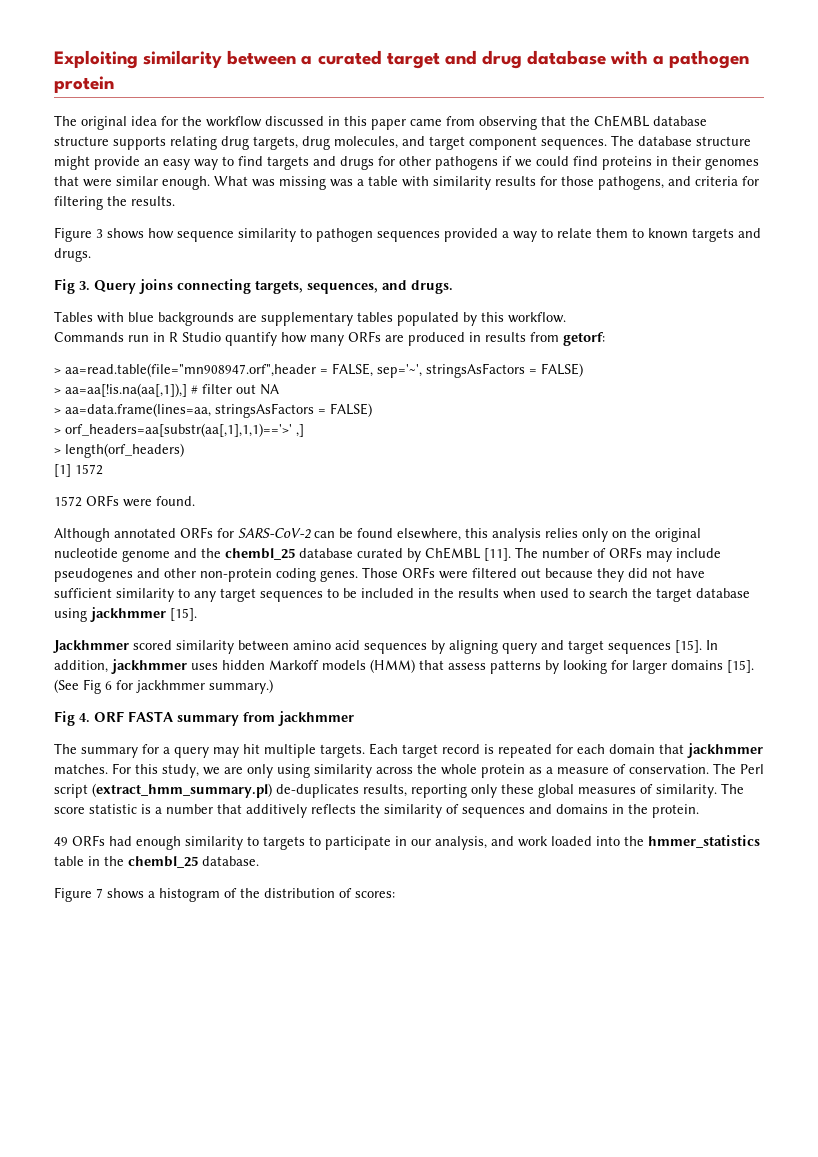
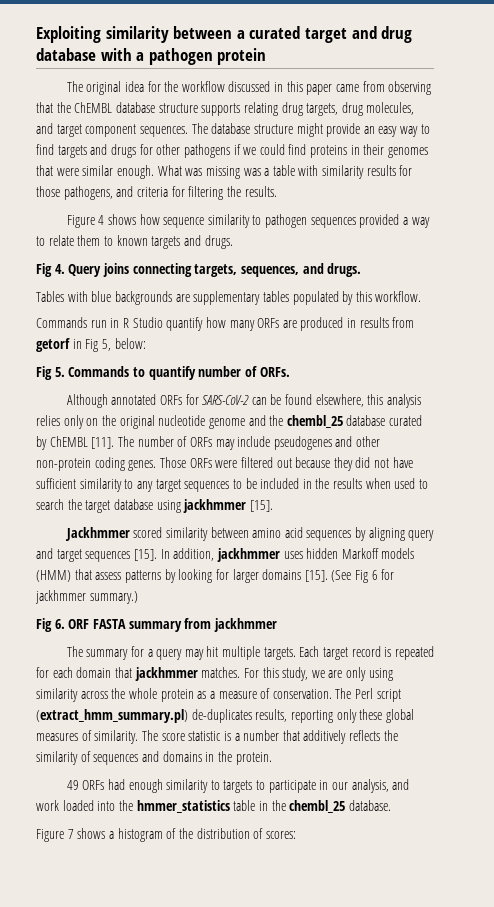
- Figure 3 shows how sequence similarity to pathogen sequences provided a way to relate them to known targets and drugs.
+ Figure 4 shows how sequence similarity to pathogen sequences provided a way to relate them to known targets and drugs.
- Fig 3. Query joins connecting targets, sequences, and drugs.
+ Fig 4. Query joins connecting targets, sequences, and drugs.
- Commands run in R Studio quantify how many ORFs are produced in results from getorf:
- > aa=read.table(file="mn908947.orf",header = FALSE, sep='~', stringsAsFactors = FALSE)
- > aa=aa[!is.na(aa[,1]),] # filter out NA
- > aa=data.frame(lines=aa, stringsAsFactors = FALSE)
- > orf_headers=aa[substr(aa[,1],1,1)=='>' ,]
- > length(orf_headers)
- [1] 1572
- 1572 ORFs were found.
+ Commands run in R Studio quantify how many ORFs are produced in results from getorf in Fig 5, below:
+ Fig 5. Commands to quantify number of ORFs.
- Fig 4. ORF FASTA summary from jackhmmer
+ Fig 6. ORF FASTA summary from jackhmmer

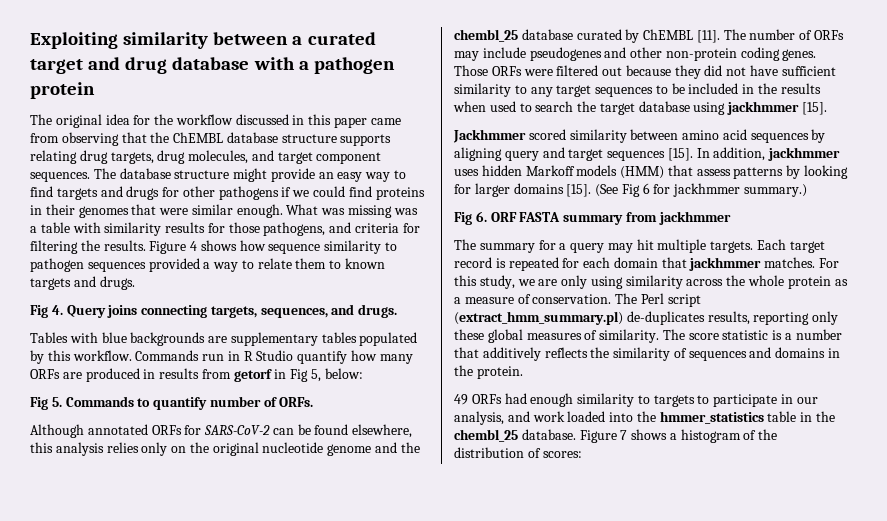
- What was missing was a table with similarity results for those pathogens, and criteria for filtering the results.
- Figure 4 shows how sequence similarity to pathogen sequences provided a way to relate them to known targets and drugs.
+ What was missing was a table with similarity results for those pathogens, and criteria for filtering the results. Figure 4 shows how sequence similarity to pathogen sequences provided a way to relate them to known targets and drugs.
- Tables with blue backgrounds are supplementary tables populated by this workflow.
- Commands run in R Studio quantify how many ORFs are produced in results from getorf in Fig 5, below:
+ Tables with blue backgrounds are supplementary tables populated by this workflow. Commands run in R Studio quantify how many ORFs are produced in results from getorf in Fig 5, below:
- 49 ORFs had enough similarity to targets to participate in our analysis, and work loaded into the hmmer_statistics table in the chembl_25 database.
- Figure 7 shows a histogram of the distribution of scores:
+ 49 ORFs had enough similarity to targets to participate in our analysis, and work loaded into the hmmer_statistics table in the chembl_25 database. Figure 7 shows a histogram of the distribution of scores:

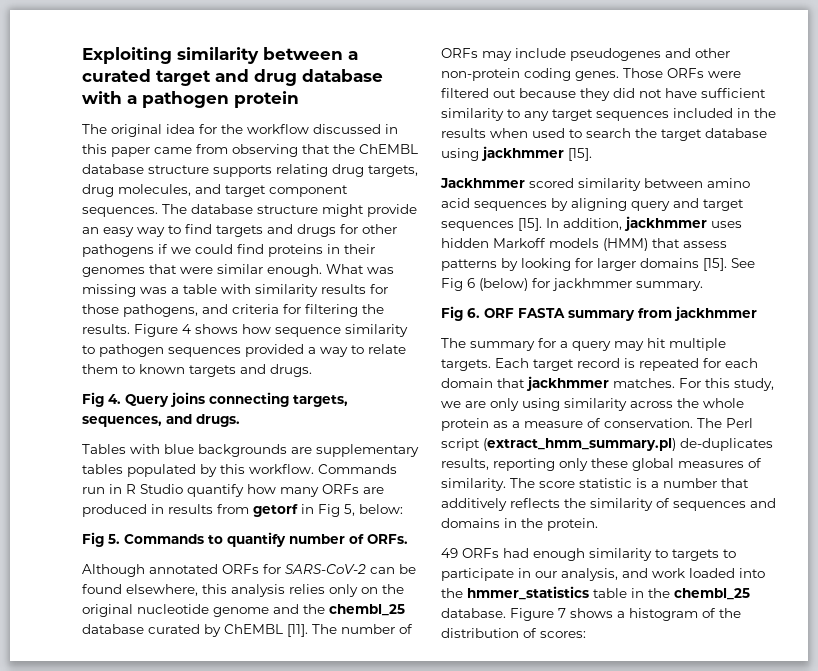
- Those ORFs were filtered out because they did not have sufficient similarity to any target sequences to be included in the results when used to search the target database using jackhmmer [15].
+ Those ORFs were filtered out because they did not have sufficient similarity to any target sequences included in the results when used to search the target database using jackhmmer [15].
- (See Fig 6 for jackhmmer summary.)
+ See Fig 6 (below) for jackhmmer summary.

